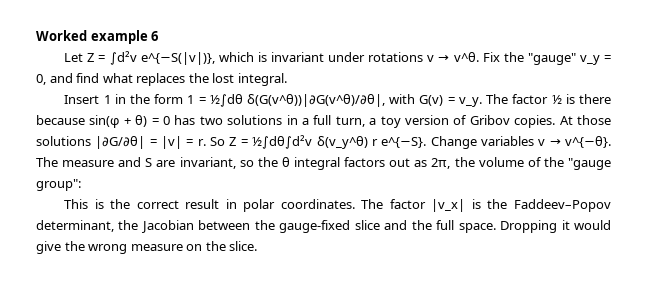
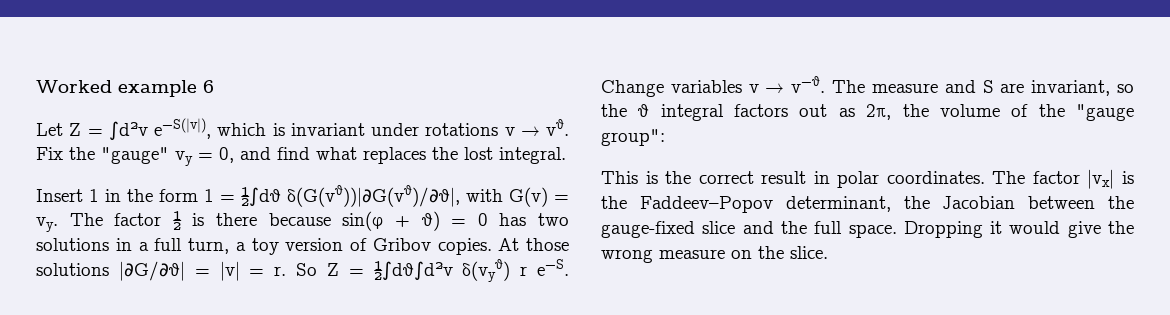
- Let Z = ∫d²v e^{−S(|v|)}, which is invariant under rotations v → v^θ.
+ Let Z = ∫d²v e−S(|v|), which is invariant under rotations v → vθ.
- Fix the "gauge" v_y = 0, and find what replaces the lost integral.
+ Fix the "gauge" vy = 0, and find what replaces the lost integral.
- Insert 1 in the form 1 = ½∫dθ δ(G(v^θ))|∂G(v^θ)/∂θ|, with G(v) = v_y.
+ Insert 1 in the form 1 = ½∫dθ δ(G(vθ))|∂G(vθ)/∂θ|, with G(v) = vy.
- So Z = ½∫dθ∫d²v δ(v_y^θ) r e^{−S}.
+ So Z = ½∫dθ∫d²v δ(vyθ) r e−S.
- Change variables v → v^{−θ}.
+ Change variables v → v−θ.
- The factor |v_x| is the Faddeev–Popov determinant, the Jacobian between the gauge-fixed slice and the full space.
+ The factor |vx| is the Faddeev–Popov determinant, the Jacobian between the gauge-fixed slice and the full space.

